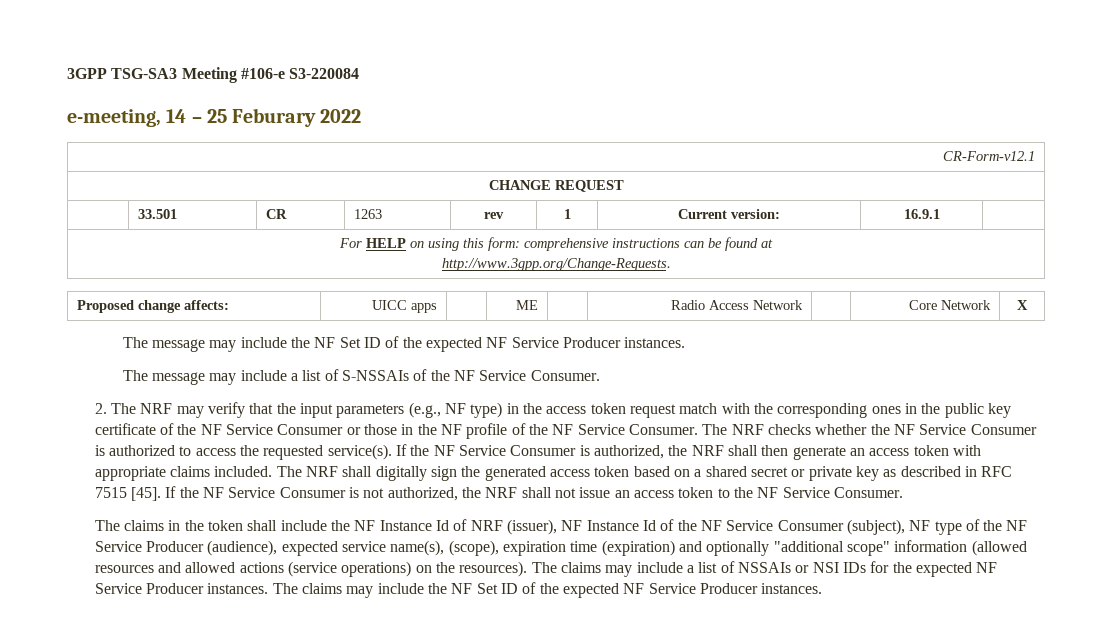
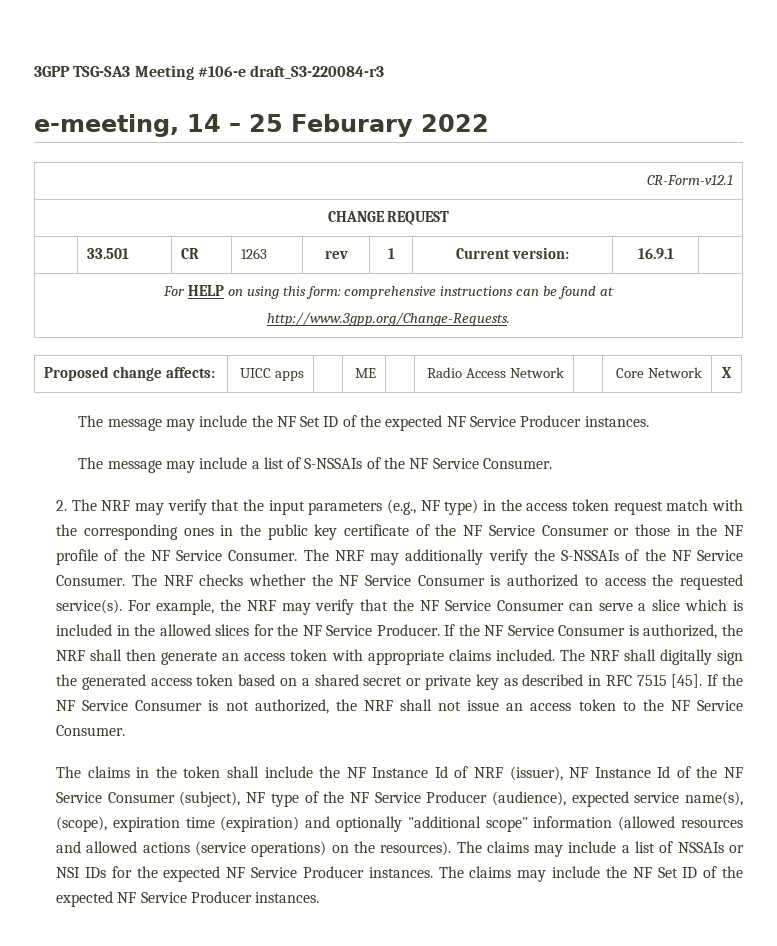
- 3GPP TSG-SA3 Meeting #106-e S3-220084
+ 3GPP TSG-SA3 Meeting #106-e draft_S3-220084-r3
- The NRF checks whether the NF Service Consumer is authorized to access the requested service(s).
+ The NRF may additionally verify the S-NSSAIs of the NF Service Consumer. The NRF checks whether the NF Service Consumer is authorized to access the requested service(s).
+ For example, the NRF may verify that the NF Service Consumer can serve a slice which is included in the allowed slices for the NF Service Producer.

